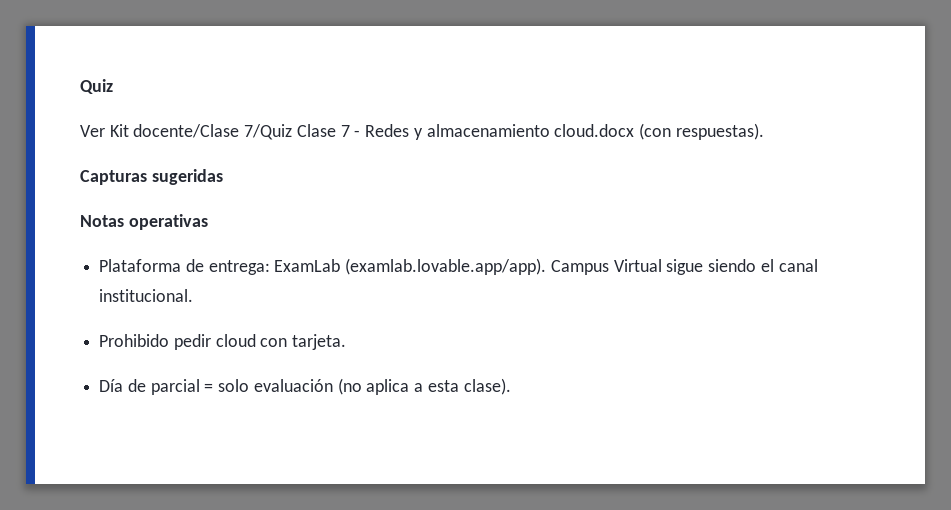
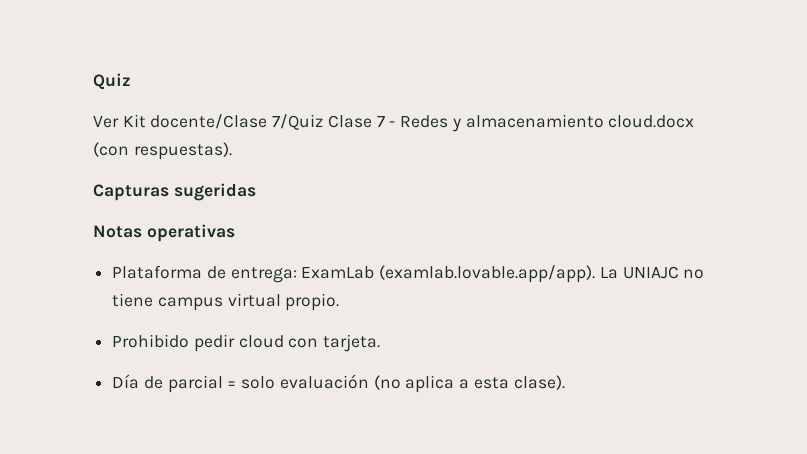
- Plataforma de entrega: ExamLab (examlab.lovable.app/app). Campus Virtual sigue siendo el canal institucional.
+ Plataforma de entrega: ExamLab (examlab.lovable.app/app). La UNIAJC no tiene campus virtual propio.

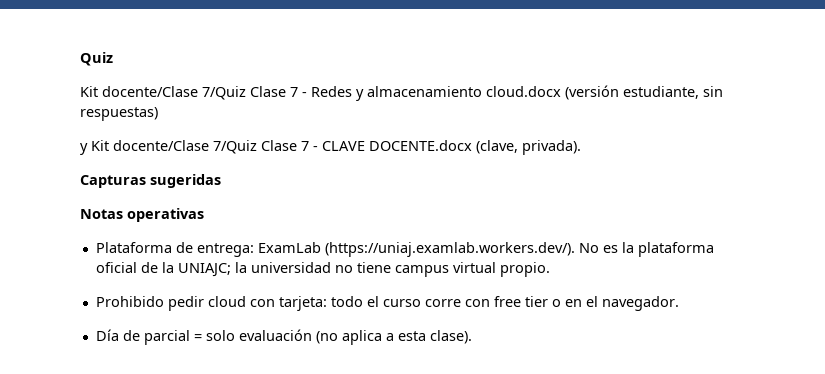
- Ver Kit docente/Clase 7/Quiz Clase 7 - Redes y almacenamiento cloud.docx (con respuestas).
+ Kit docente/Clase 7/Quiz Clase 7 - Redes y almacenamiento cloud.docx (versión estudiante, sin respuestas)
+ y Kit docente/Clase 7/Quiz Clase 7 - CLAVE DOCENTE.docx (clave, privada).
- Plataforma de entrega: ExamLab (examlab.lovable.app/app). La UNIAJC no tiene campus virtual propio.
+ Plataforma de entrega: ExamLab (https://uniaj.examlab.workers.dev/). No es la plataforma oficial de la UNIAJC; la universidad no tiene campus virtual propio.
- Prohibido pedir cloud con tarjeta.
+ Prohibido pedir cloud con tarjeta: todo el curso corre con free tier o en el navegador.

